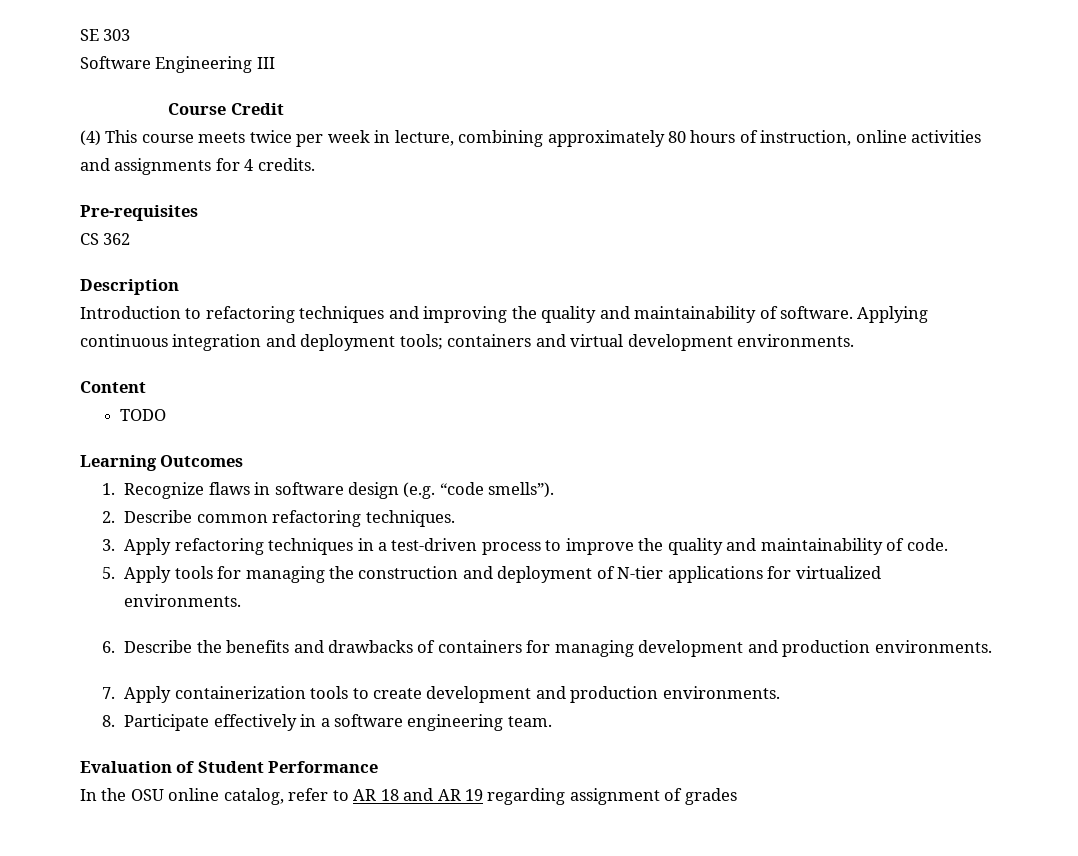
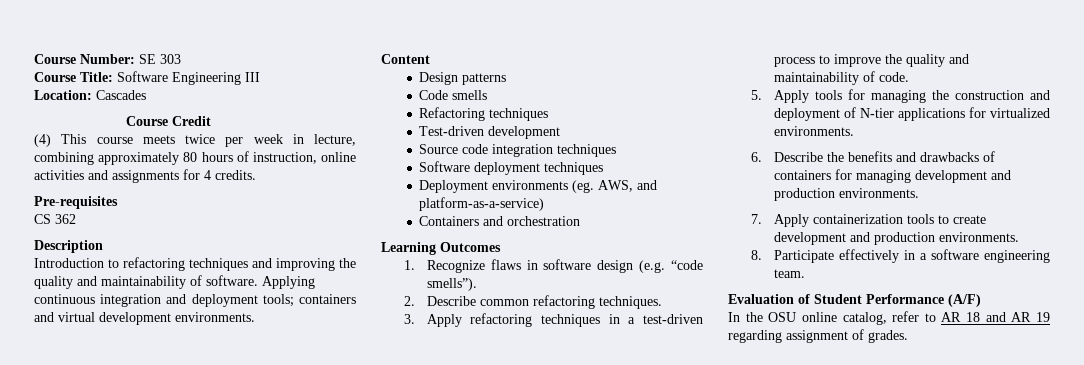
- SE 303
+ Course Number: SE 303
- Software Engineering III
+ Course Title: Software Engineering III
+ Location: Cascades
- TODO
+ Design patterns
+ Code smells
+ Refactoring techniques
+ Test-driven development
+ Source code integration techniques
+ Software deployment techniques
+ Deployment environments (eg. AWS, and platform-as-a-service)
+ Containers and orchestration
- Evaluation of Student Performance
+ Evaluation of Student Performance (A/F)
- In the OSU online catalog, refer to AR 18 and AR 19 regarding assignment of grades
+ In the OSU online catalog, refer to AR 18 and AR 19 regarding assignment of grades.

